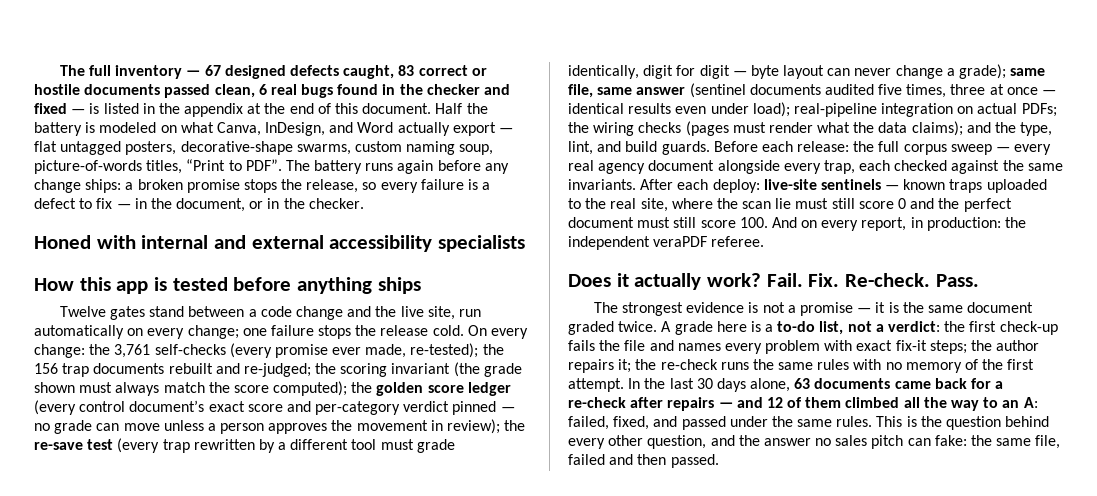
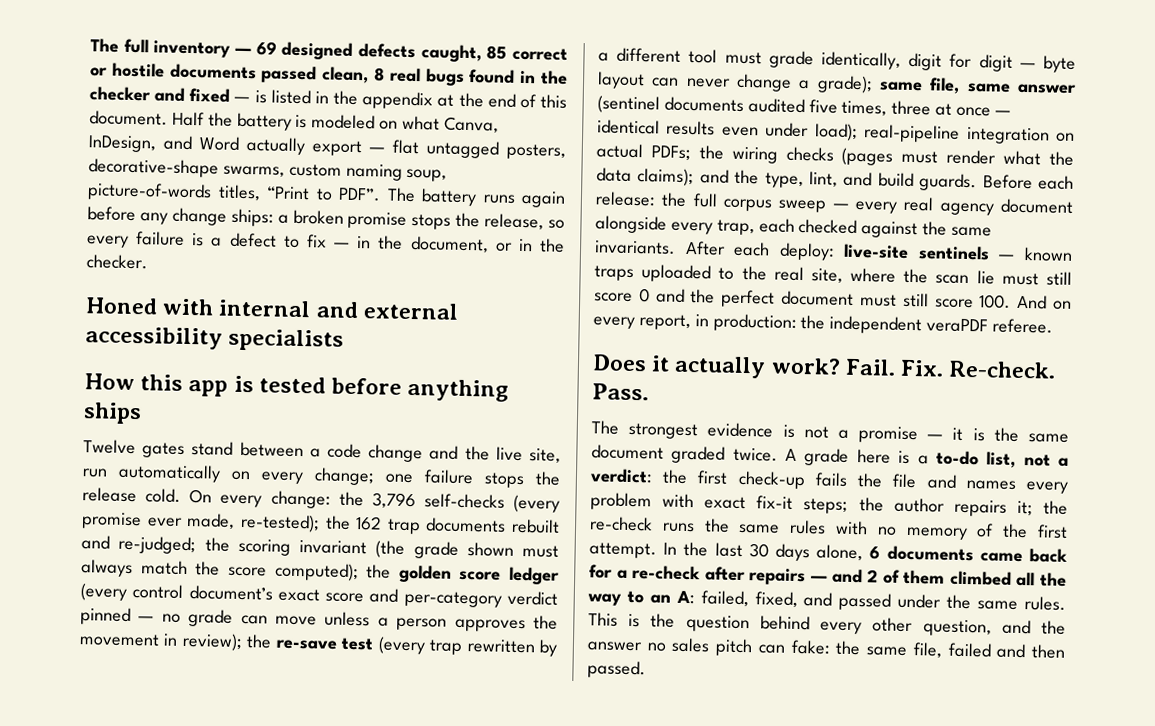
- The full inventory — 67 designed defects caught, 83 correct or hostile documents passed clean, 6 real bugs found in the checker and fixed — is listed in the appendix at the end of this document.
+ The full inventory — 69 designed defects caught, 85 correct or hostile documents passed clean, 8 real bugs found in the checker and fixed — is listed in the appendix at the end of this document.
- the 3,761 self-checks (every promise ever made, re-tested);
+ the 3,796 self-checks (every promise ever made, re-tested);
- the 156 trap documents rebuilt and re-judged;
+ the 162 trap documents rebuilt and re-judged;
- In the last 30 days alone, 63 documents came back for a re-check after repairs — and 12 of them climbed all the way to an A: failed, fixed, and passed under the same rules.
+ In the last 30 days alone, 6 documents came back for a re-check after repairs — and 2 of them climbed all the way to an A: failed, fixed, and passed under the same rules.

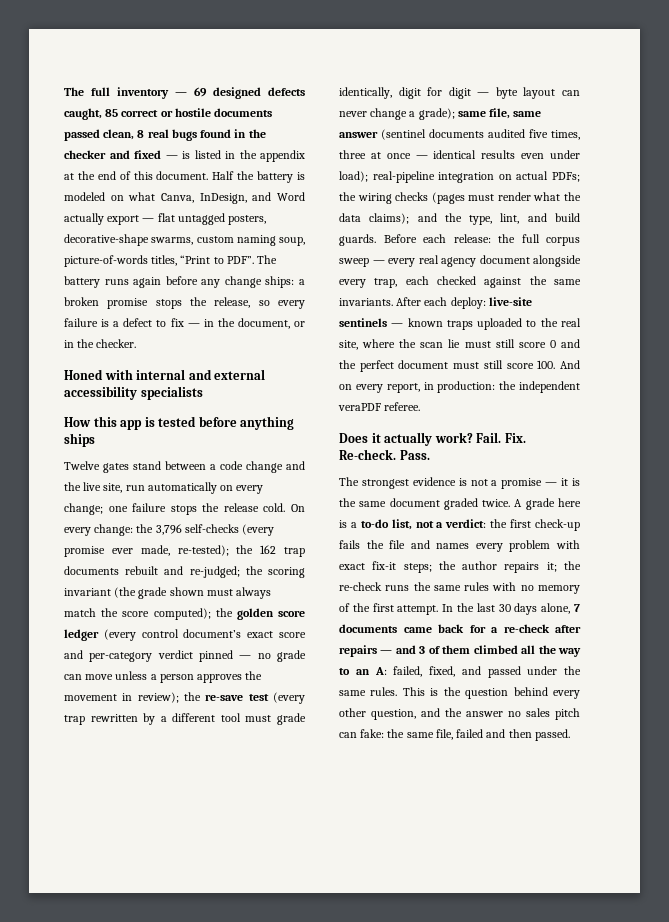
- In the last 30 days alone, 6 documents came back for a re-check after repairs — and 2 of them climbed all the way to an A: failed, fixed, and passed under the same rules.
+ In the last 30 days alone, 7 documents came back for a re-check after repairs — and 3 of them climbed all the way to an A: failed, fixed, and passed under the same rules.

